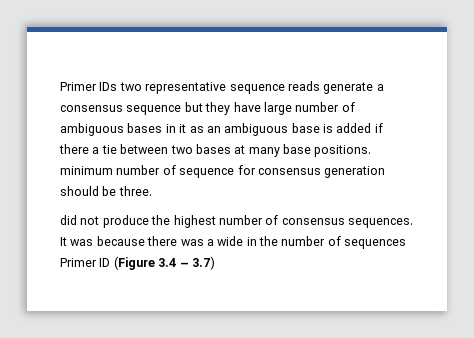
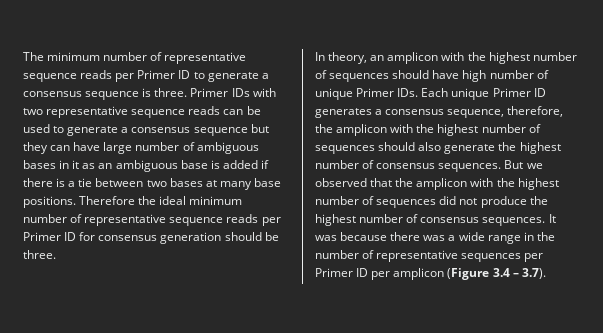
+ The minimum number of representative sequence reads per Primer ID to generate a consensus sequence is three.
- Primer IDs two representative sequence reads generate a consensus sequence but they have large number of ambiguous bases in it as an ambiguous base is added if there a tie between two bases at many base positions. minimum number of sequence for consensus generation should be three.
+ Primer IDs with two representative sequence reads can be used to generate a consensus sequence but they can have large number of ambiguous bases in it as an ambiguous base is added if there is a tie between two bases at many base positions. Therefore the ideal minimum number of representative sequence reads per Primer ID for consensus generation should be three.
- did not produce the highest number of consensus sequences.
+ In theory, an amplicon with the highest number of sequences should have high number of unique Primer IDs. Each unique Primer ID generates a consensus sequence, therefore, the amplicon with the highest number of sequences should also generate the highest number of consensus sequences. But we observed that the amplicon with the highest number of sequences did not produce the highest number of consensus sequences.
- It was because there was a wide in the number of sequences Primer ID (Figure 3.4 – 3.7)
+ It was because there was a wide range in the number of representative sequences per Primer ID per amplicon (Figure 3.4 – 3.7).

